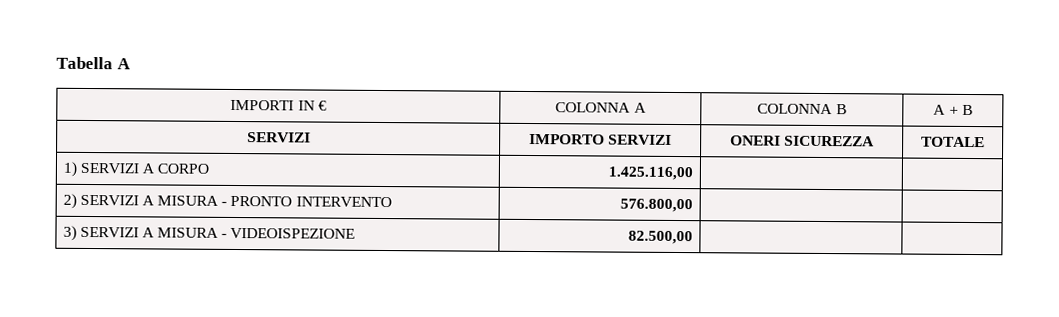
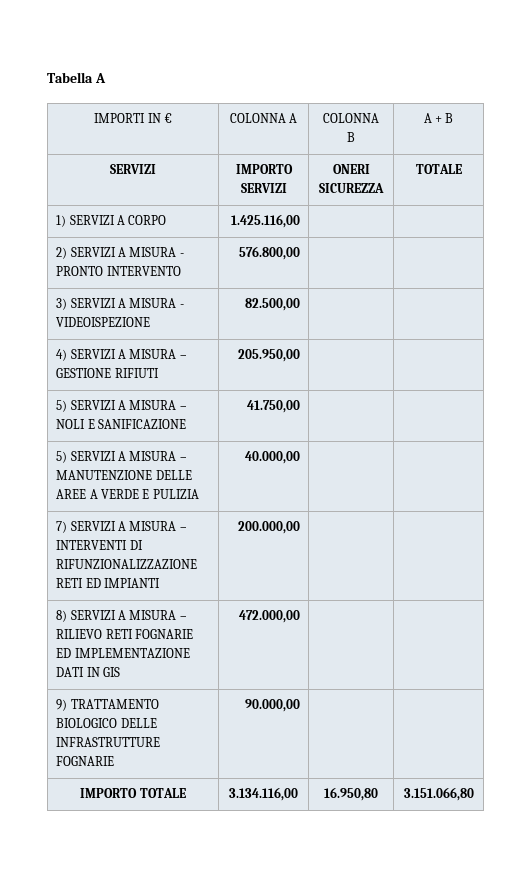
+ 4) SERVIZI A MISURA – GESTIONE RIFIUTI | 205.950,00 | |
+ 5) SERVIZI A MISURA – NOLI E SANIFICAZIONE | 41.750,00 | |
+ 5) SERVIZI A MISURA – MANUTENZIONE DELLE AREE A VERDE E PULIZIA | 40.000,00 | |
+ 7) SERVIZI A MISURA – INTERVENTI DI RIFUNZIONALIZZAZIONE RETI ED IMPIANTI | 200.000,00 | |
+ 8) SERVIZI A MISURA – RILIEVO RETI FOGNARIE ED IMPLEMENTAZIONE DATI IN GIS | 472.000,00 | |
+ 9) TRATTAMENTO BIOLOGICO DELLE INFRASTRUTTURE FOGNARIE | 90.000,00 | |
+ IMPORTO TOTALE | 3.134.116,00 | 16.950,80 | 3.151.066,80

